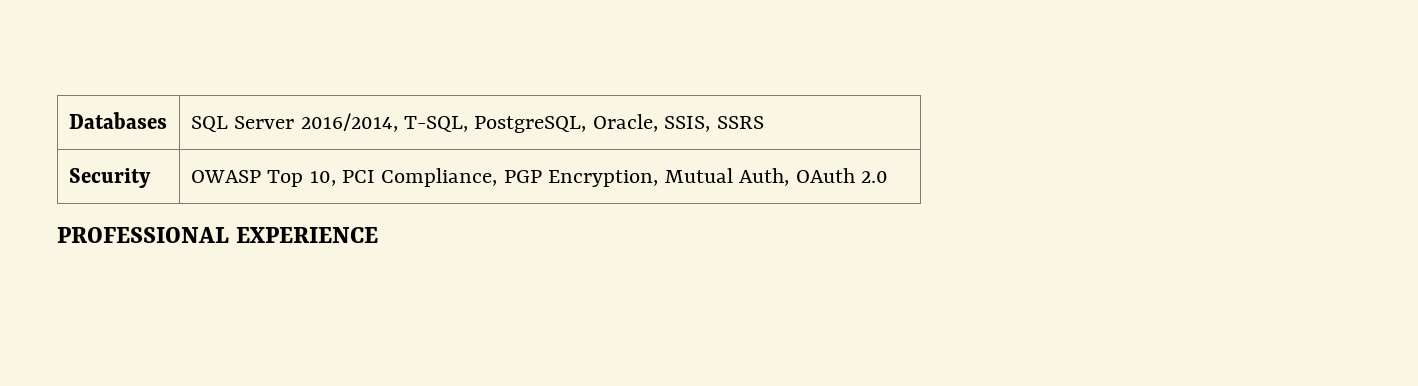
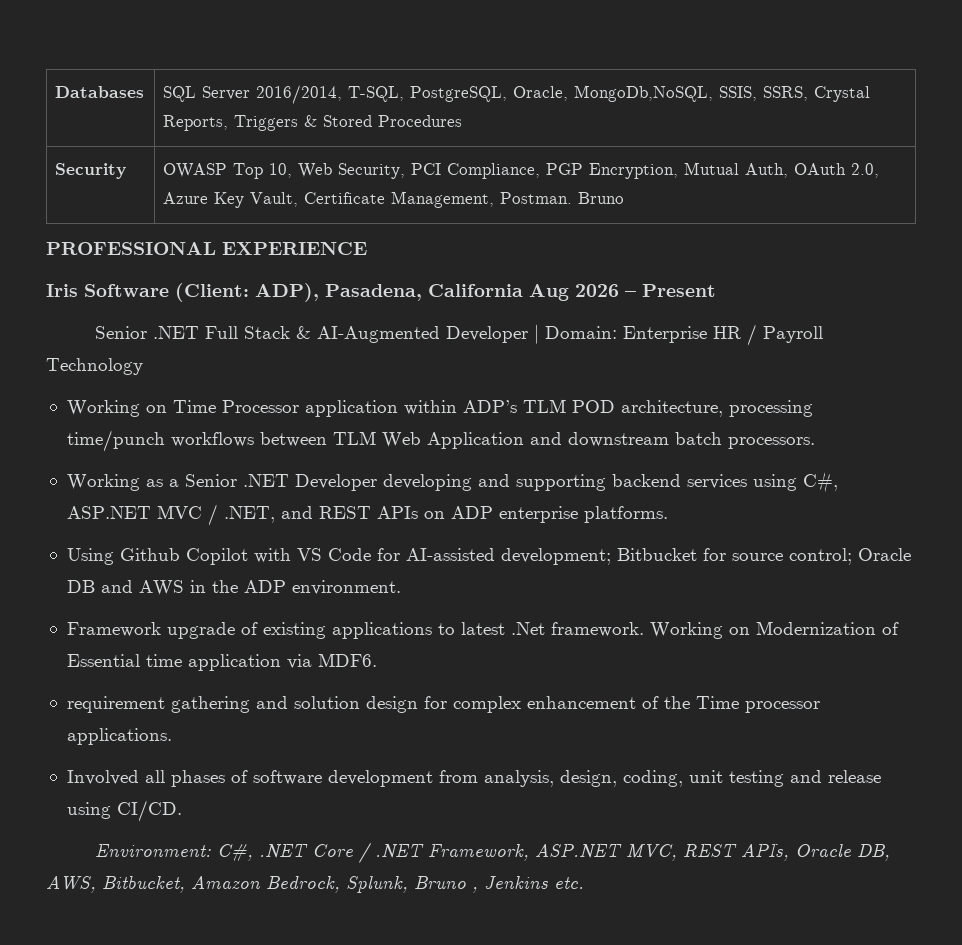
- Databases | SQL Server 2016/2014, T-SQL, PostgreSQL, Oracle, SSIS, SSRS
+ Databases | SQL Server 2016/2014, T-SQL, PostgreSQL, Oracle, MongoDb,NoSQL, SSIS, SSRS, Crystal Reports, Triggers & Stored Procedures
- Security | OWASP Top 10, PCI Compliance, PGP Encryption, Mutual Auth, OAuth 2.0
+ Security | OWASP Top 10, Web Security, PCI Compliance, PGP Encryption, Mutual Auth, OAuth 2.0, Azure Key Vault, Certificate Management, Postman. Bruno
  PROFESSIONAL EXPERIENCE
+ Iris Software (Client: ADP), Pasadena, California Aug 2026 – Present
+ Senior .NET Full Stack & AI-Augmented Developer | Domain: Enterprise HR / Payroll Technology
+ Working on Time Processor application within ADP’s TLM POD architecture, processing time/punch workflows between TLM Web Application and downstream batch processors.
+ Working as a Senior .NET Developer developing and supporting backend services using C#, ASP.NET MVC / .NET, and REST APIs on ADP enterprise platforms.
+ Using Github Copilot with VS Code for AI-assisted development; Bitbucket for source control; Oracle DB and AWS in the ADP environment.
+ Framework upgrade of existing applications to latest .Net framework. Working on Modernization of Essential time application via MDF6.
+ requirement gathering and solution design for complex enhancement of the Time processor applications.
+ Involved all phases of software development from analysis, design, coding, unit testing and release using CI/CD.
+ Environment: C#, .NET Core / .NET Framework, ASP.NET MVC, REST APIs, Oracle DB, AWS, Bitbucket, Amazon Bedrock, Splunk, Bruno , Jenkins etc.

